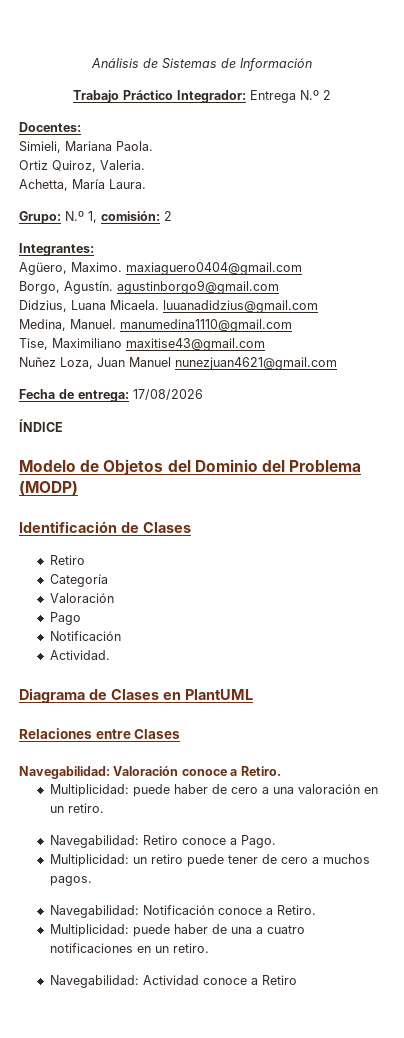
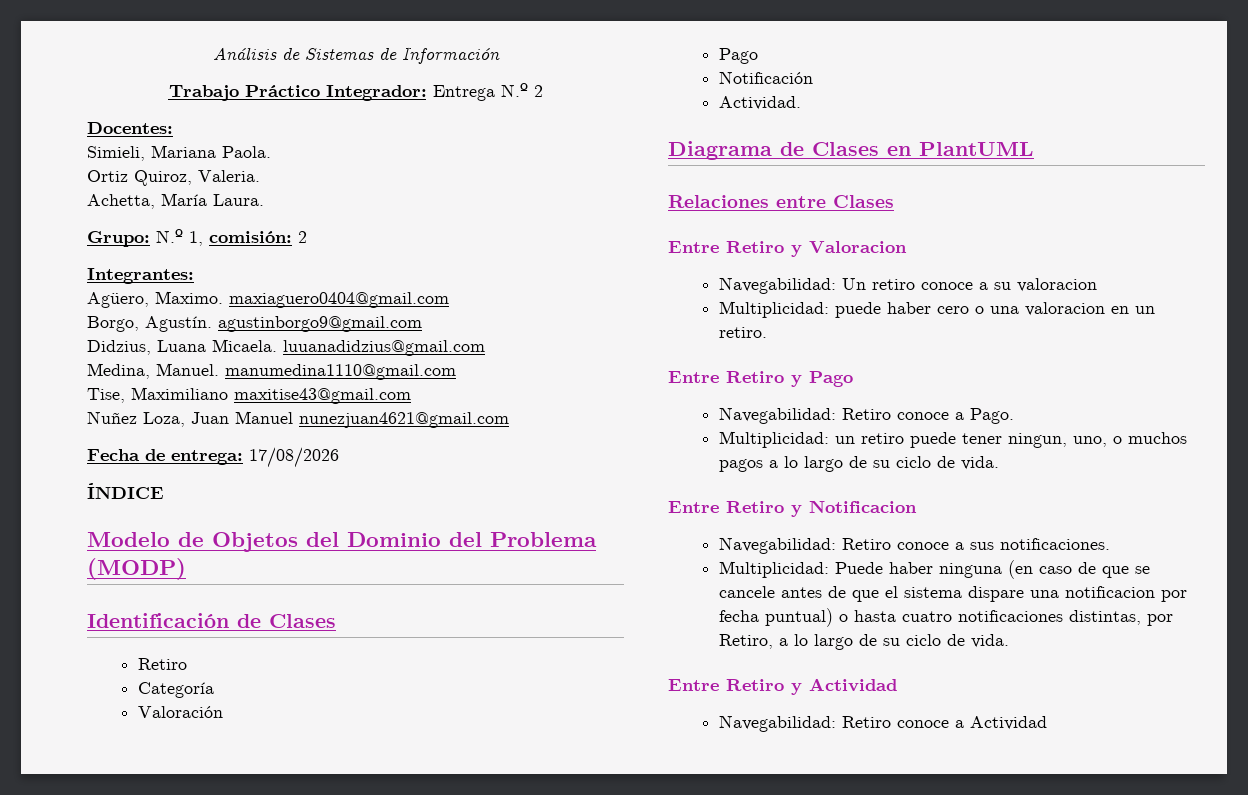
- Navegabilidad: Valoración conoce a Retiro.
- Multiplicidad: puede haber de cero a una valoración en un retiro.
+ Entre Retiro y Valoracion
+ Navegabilidad: Un retiro conoce a su valoracion
+ Multiplicidad: puede haber cero o una valoracion en un retiro.
+ Entre Retiro y Pago
- Multiplicidad: un retiro puede tener de cero a muchos pagos.
- Navegabilidad: Notificación conoce a Retiro.
- Multiplicidad: puede haber de una a cuatro notificaciones en un retiro.
- Navegabilidad: Actividad conoce a Retiro
+ Multiplicidad: un retiro puede tener ningun, uno, o muchos pagos a lo largo de su ciclo de vida.
+ Entre Retiro y Notificacion
+ Navegabilidad: Retiro conoce a sus notificaciones.
+ Multiplicidad: Puede haber ninguna (en caso de que se cancele antes de que el sistema dispare una notificacion por fecha puntual) o hasta cuatro notificaciones distintas, por Retiro, a lo largo de su ciclo de vida.
+ Entre Retiro y Actividad
+ Navegabilidad: Retiro conoce a Actividad

